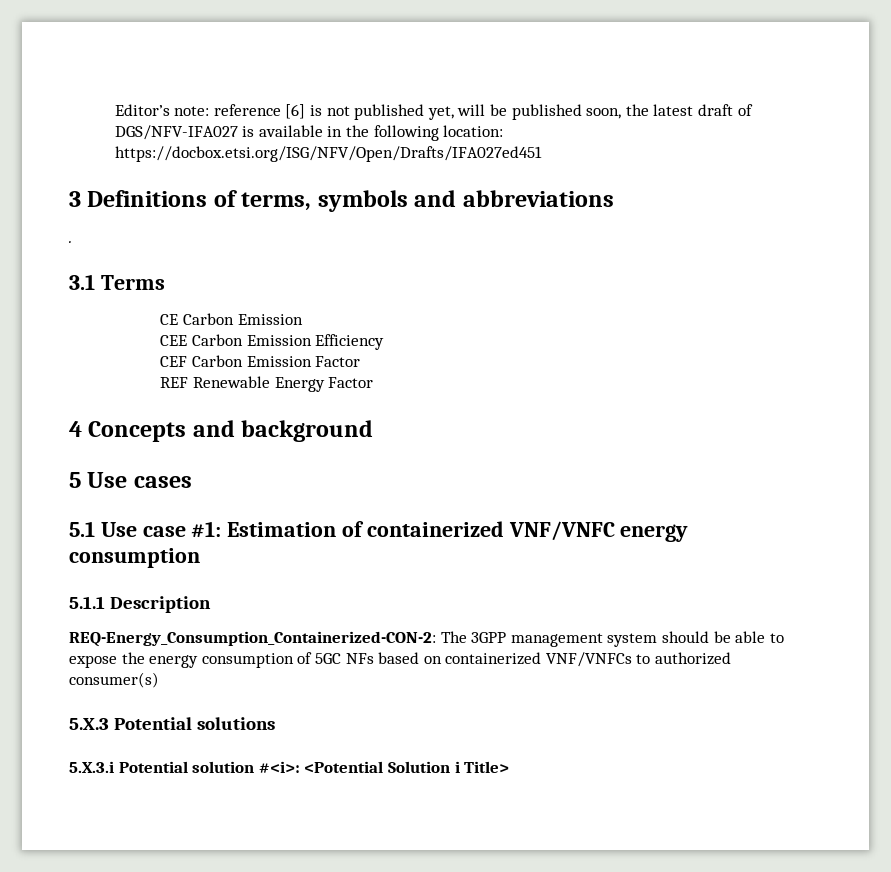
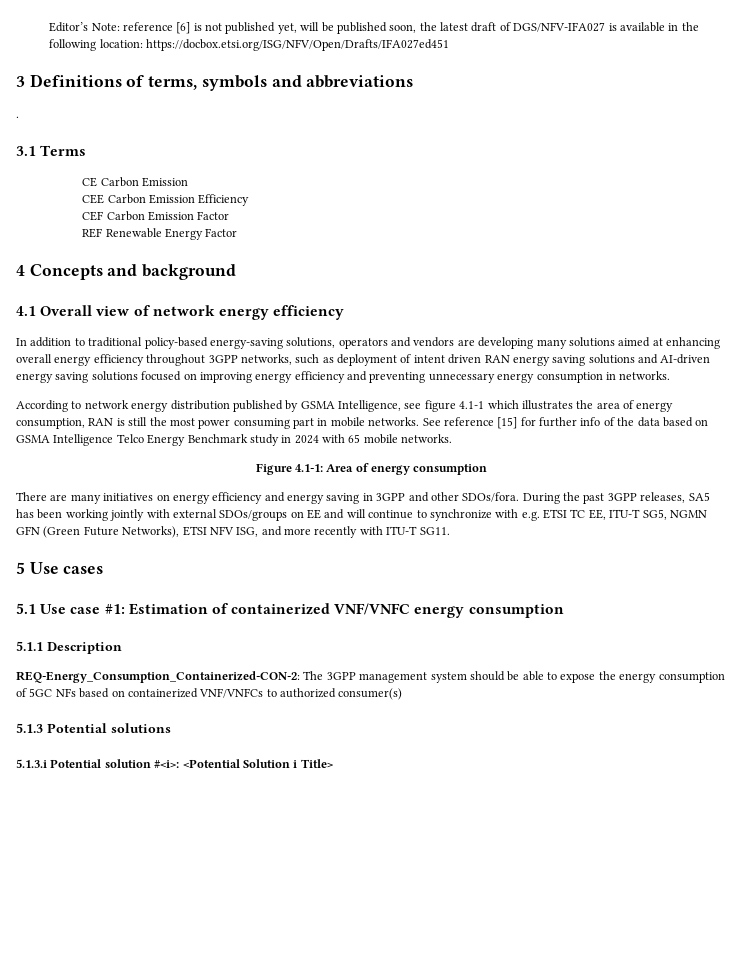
- Editor’s note: reference [6] is not published yet, will be published soon, the latest draft of DGS/NFV-IFA027 is available in the following location: https://docbox.etsi.org/ISG/NFV/Open/Drafts/IFA027ed451
+ Editor’s Note: reference [6] is not published yet, will be published soon, the latest draft of DGS/NFV-IFA027 is available in the following location: https://docbox.etsi.org/ISG/NFV/Open/Drafts/IFA027ed451
+ 4.1 Overall view of network energy efficiency
+ In addition to traditional policy-based energy-saving solutions, operators and vendors are developing many solutions aimed at enhancing overall energy efficiency throughout 3GPP networks, such as deployment of intent driven RAN energy saving solutions and AI-driven energy saving solutions focused on improving energy efficiency and preventing unnecessary energy consumption in networks.
+ According to network energy distribution published by GSMA Intelligence, see figure 4.1-1 which illustrates the area of energy consumption, RAN is still the most power consuming part in mobile networks. See reference [15] for further info of the data based on GSMA Intelligence Telco Energy Benchmark study in 2024 with 65 mobile networks.
+ Figure 4.1-1: Area of energy consumption
+ There are many initiatives on energy efficiency and energy saving in 3GPP and other SDOs/fora. During the past 3GPP releases, SA5 has been working jointly with external SDOs/groups on EE and will continue to synchronize with e.g. ETSI TC EE, ITU-T SG5, NGMN GFN (Green Future Networks), ETSI NFV ISG, and more recently with ITU-T SG11.
- 5.X.3 Potential solutions
+ 5.1.3 Potential solutions
- 5.X.3.i Potential solution #<i>: <Potential Solution i Title>
+ 5.1.3.i Potential solution #<i>: <Potential Solution i Title>

